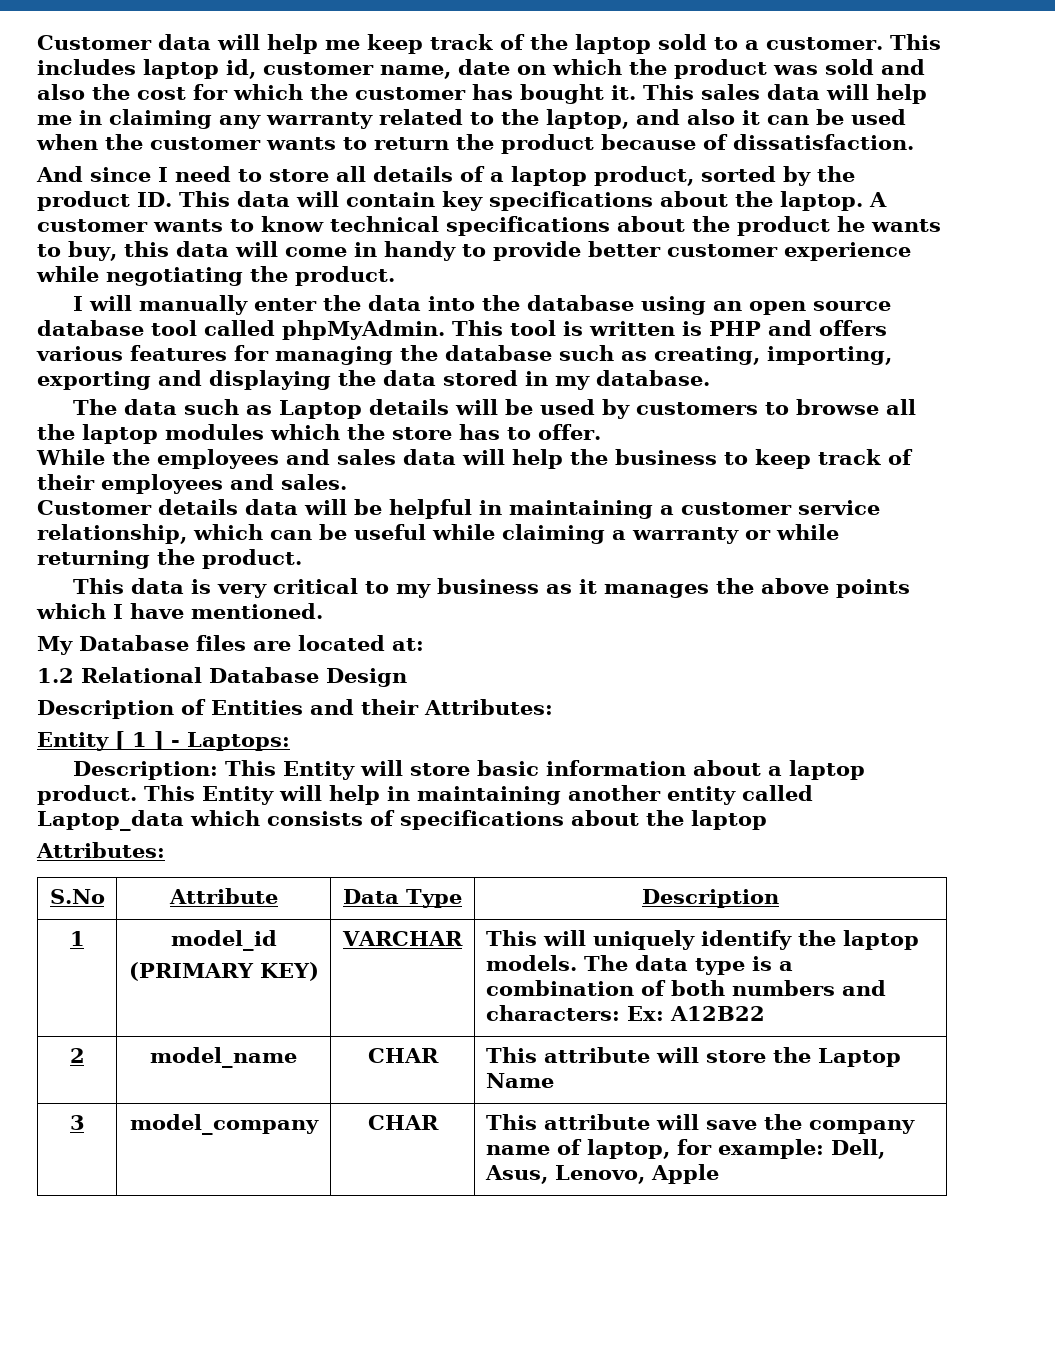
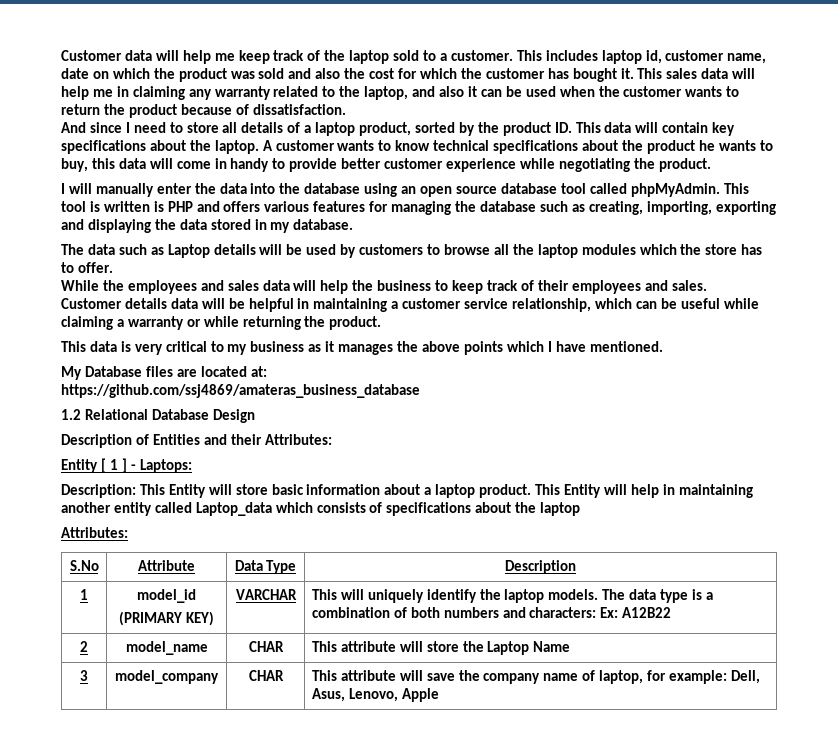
+ https://github.com/ssj4869/amateras_business_database

